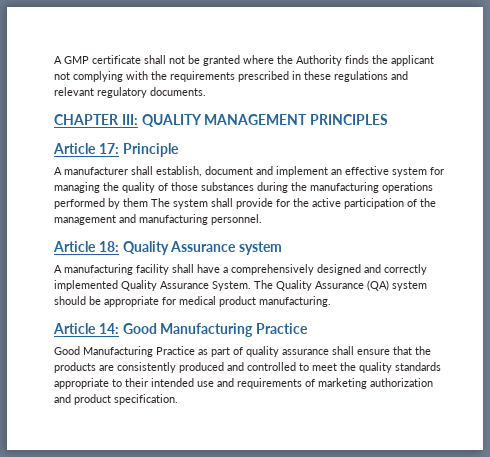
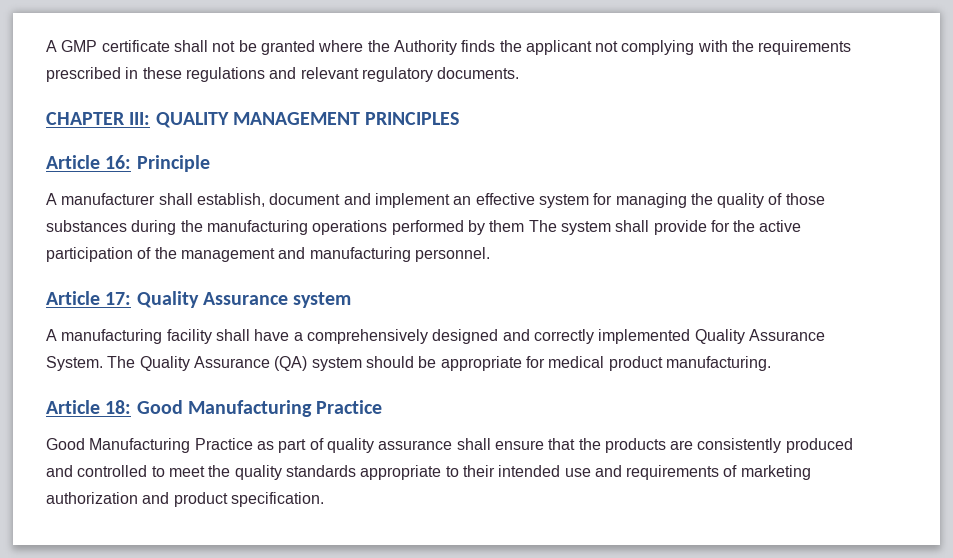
- Article 17: Principle
+ Article 16: Principle
- Article 18: Quality Assurance system
+ Article 17: Quality Assurance system
- Article 14: Good Manufacturing Practice
+ Article 18: Good Manufacturing Practice

